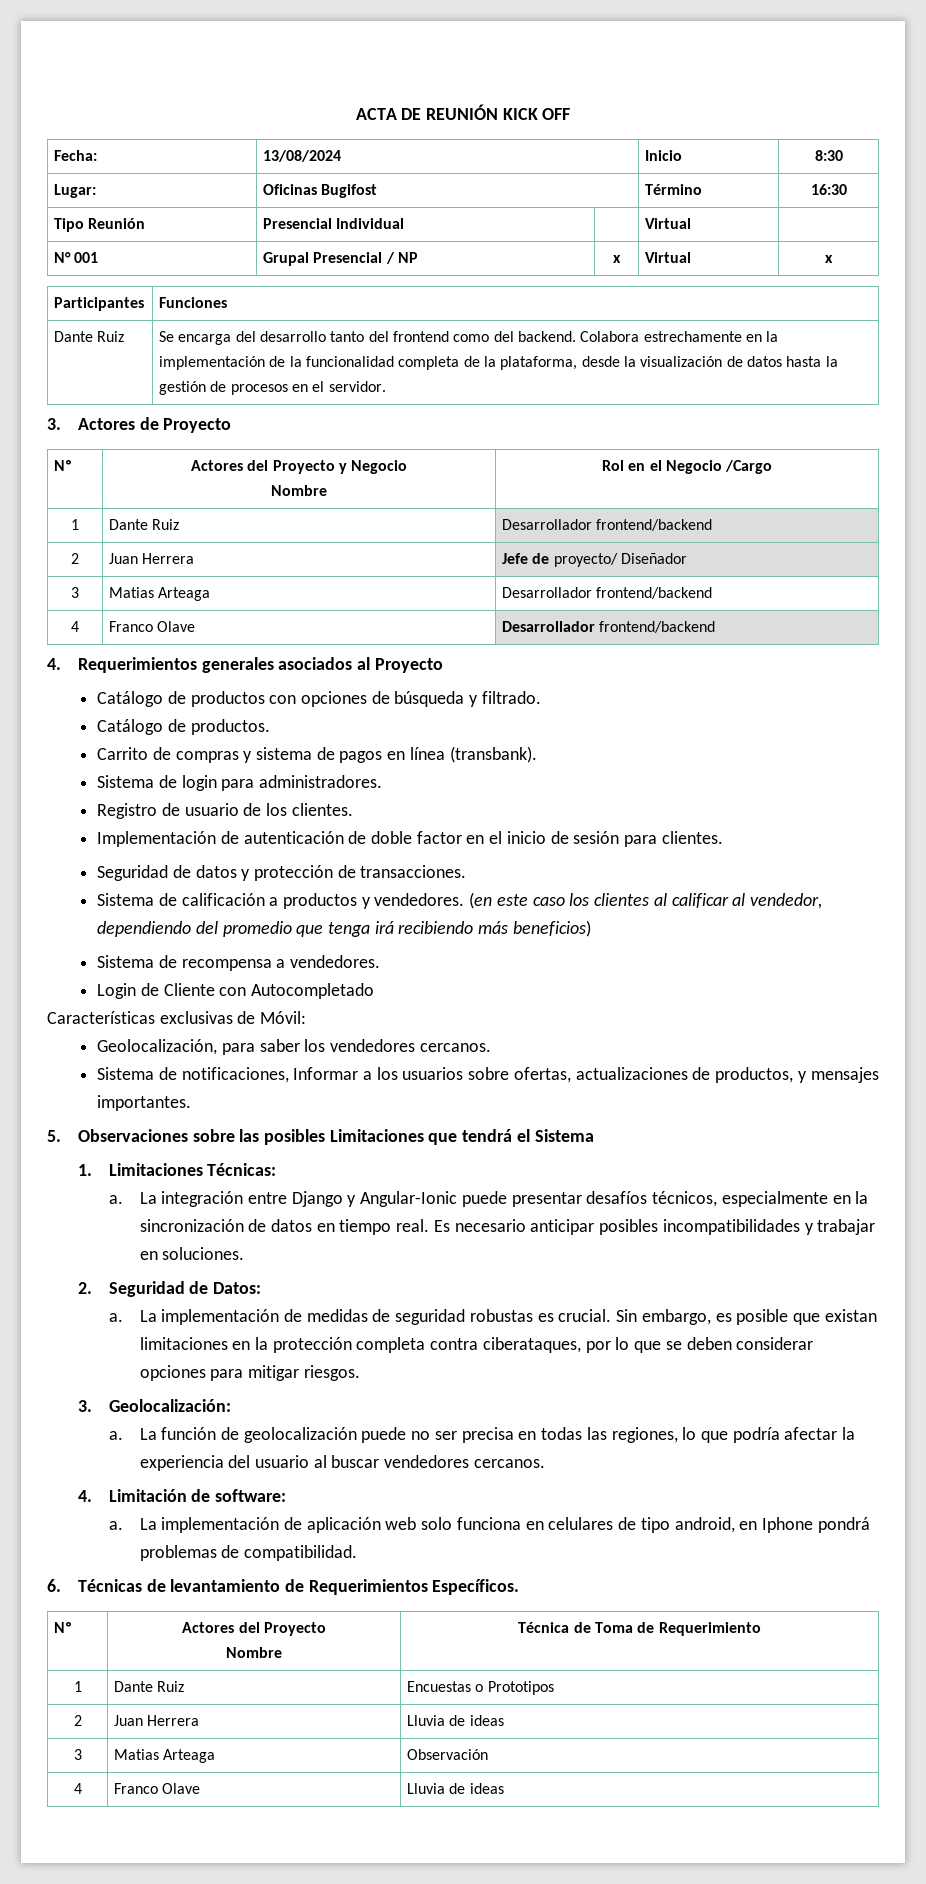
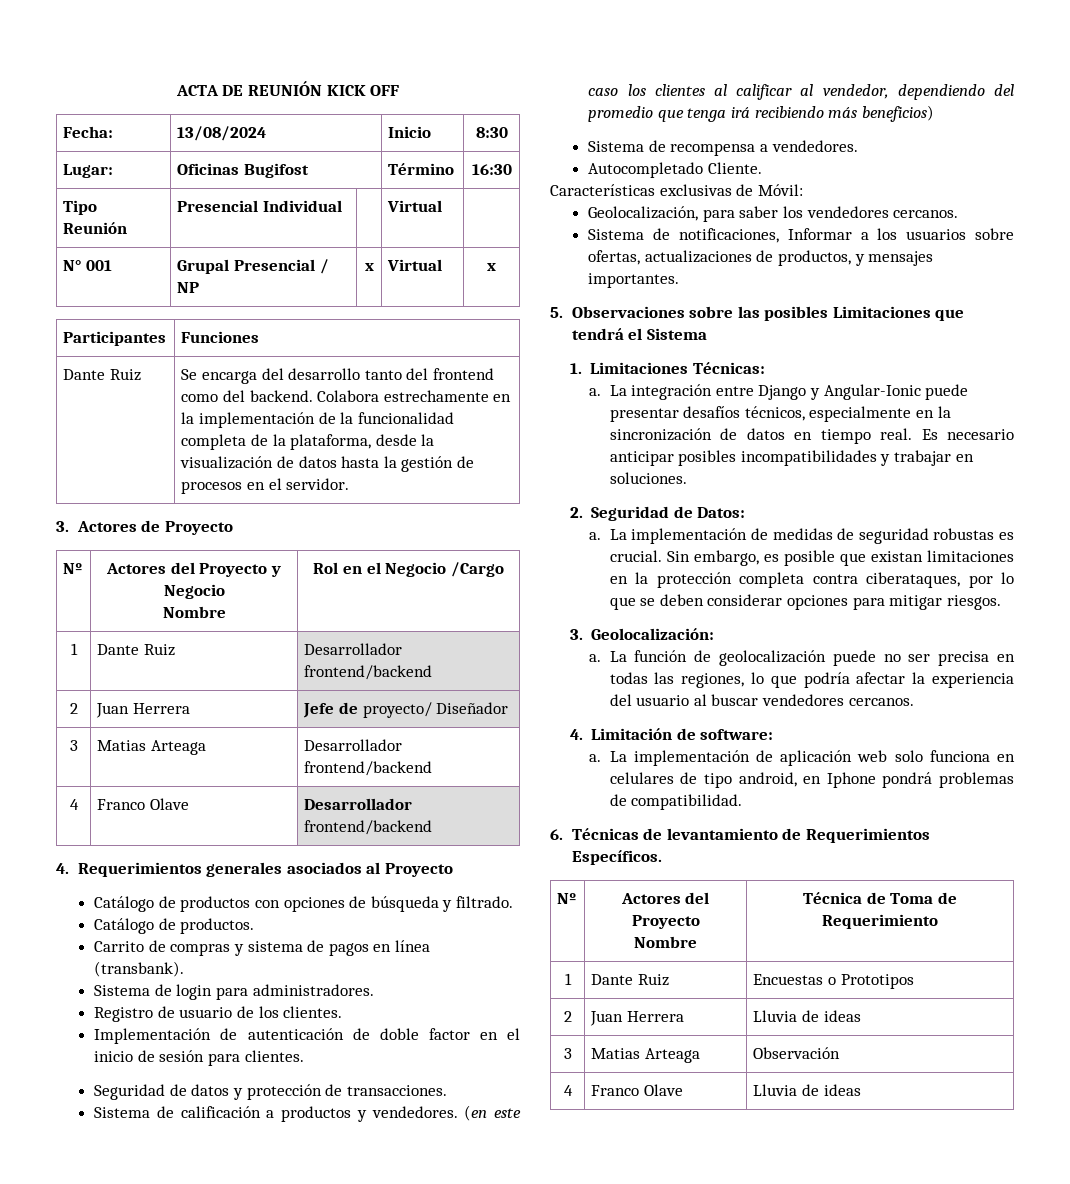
- Login de Cliente con Autocompletado
+ Autocompletado Cliente.

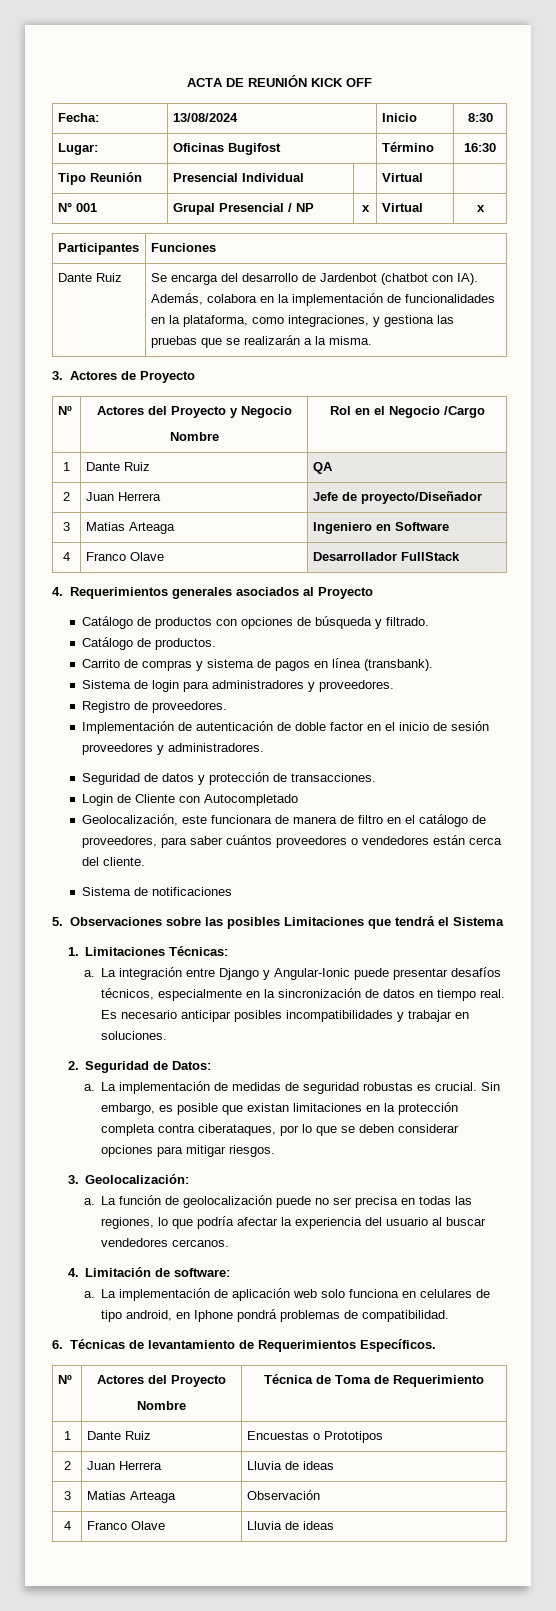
- Dante Ruiz | Se encarga del desarrollo tanto del frontend como del backend. Colabora estrechamente en la implementación de la funcionalidad completa de la plataforma, desde la visualización de datos hasta la gestión de procesos en el servidor.
+ Dante Ruiz | Se encarga del desarrollo de Jardenbot (chatbot con IA). Además, colabora en la implementación de funcionalidades en la plataforma, como integraciones, y gestiona las pruebas que se realizarán a la misma.
- 1 | Dante Ruiz | Desarrollador frontend/backend
+ 1 | Dante Ruiz | QA
- 2 | Juan Herrera | Jefe de proyecto/ Diseñador
- 3 | Matias Arteaga | Desarrollador frontend/backend
+ 2 | Juan Herrera | Jefe de proyecto/Diseñador
+ 3 | Matias Arteaga | Ingeniero en Software
- 4 | Franco Olave | Desarrollador frontend/backend
+ 4 | Franco Olave | Desarrollador FullStack
- Sistema de login para administradores.
+ Sistema de login para administradores y proveedores.
- Registro de usuario de los clientes.
+ Registro de proveedores.
- Implementación de autenticación de doble factor en el inicio de sesión para clientes.
+ Implementación de autenticación de doble factor en el inicio de sesión proveedores y administradores.
- Sistema de calificación a productos y vendedores. (en este caso los clientes al calificar al vendedor, dependiendo del promedio que tenga irá recibiendo más beneficios)
- Sistema de recompensa a vendedores.
- Autocompletado Cliente.
- Características exclusivas de Móvil:
- Geolocalización, para saber los vendedores cercanos.
- Sistema de notificaciones, Informar a los usuarios sobre ofertas, actualizaciones de productos, y mensajes importantes.
+ Login de Cliente con Autocompletado
+ Geolocalización, este funcionara de manera de filtro en el catálogo de proveedores, para saber cuántos proveedores o vendedores están cerca del cliente.
+ Sistema de notificaciones

